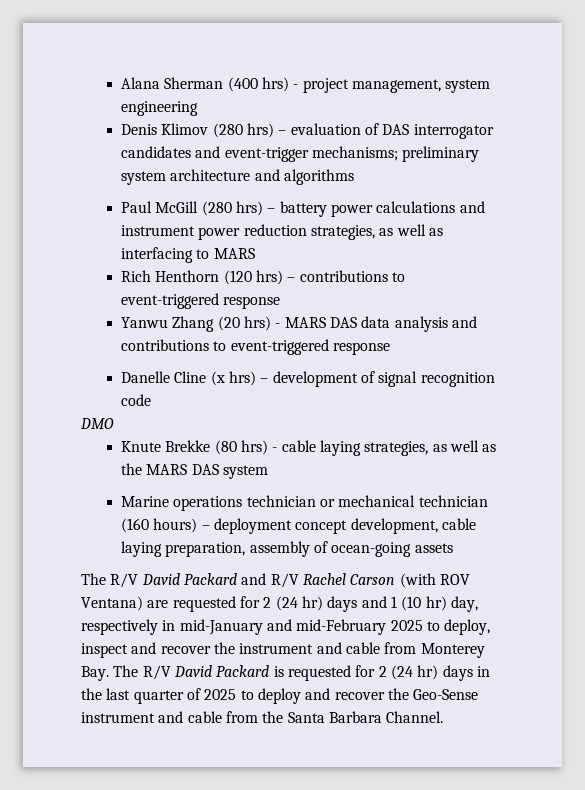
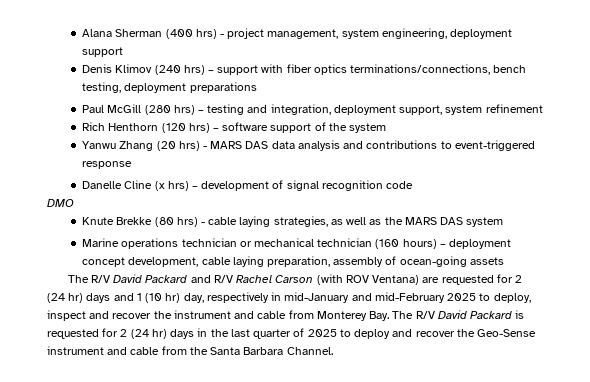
- Alana Sherman (400 hrs) - project management, system engineering
+ Alana Sherman (400 hrs) - project management, system engineering, deployment support
- Denis Klimov (280 hrs) – evaluation of DAS interrogator candidates and event-trigger mechanisms; preliminary system architecture and algorithms
+ Denis Klimov (240 hrs) – support with fiber optics terminations/connections, bench testing, deployment preparations
- Paul McGill (280 hrs) – battery power calculations and instrument power reduction strategies, as well as interfacing to MARS
+ Paul McGill (280 hrs) – testing and integration, deployment support, system refinement
- Rich Henthorn (120 hrs) – contributions to event-triggered response
+ Rich Henthorn (120 hrs) – software support of the system

